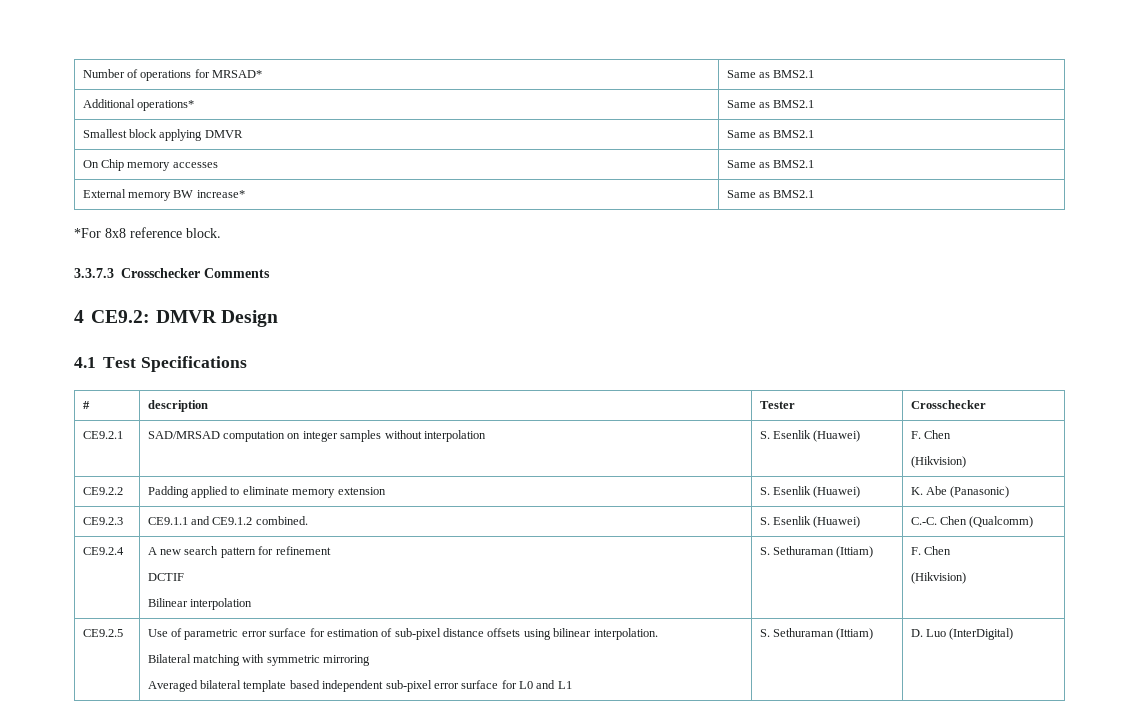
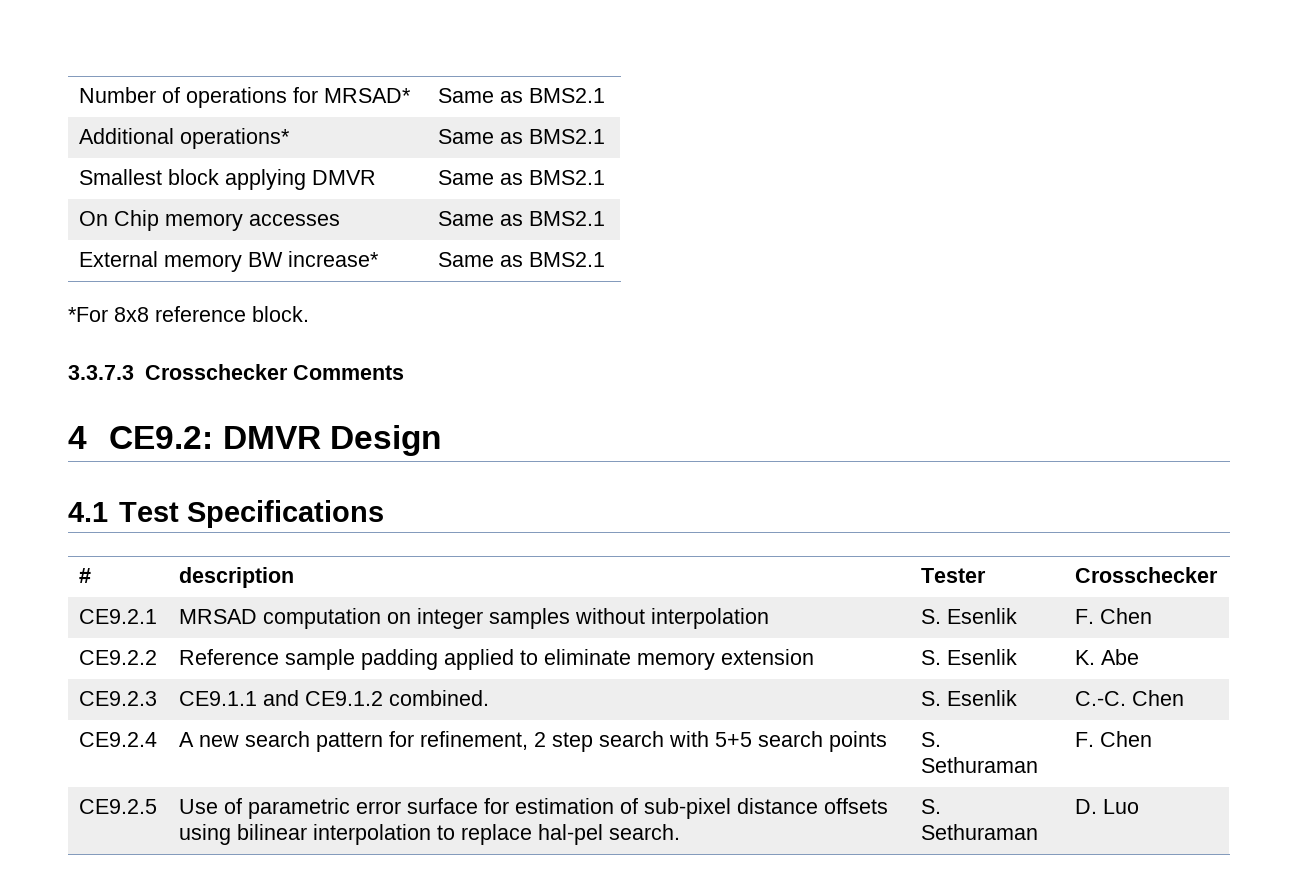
- CE9.2.1 | SAD/MRSAD computation on integer samples without interpolation | S. Esenlik (Huawei) | F. Chen
- (Hikvision)
+ CE9.2.1 | MRSAD computation on integer samples without interpolation | S. Esenlik | F. Chen
- CE9.2.2 | Padding applied to eliminate memory extension | S. Esenlik (Huawei) | K. Abe (Panasonic)
+ CE9.2.2 | Reference sample padding applied to eliminate memory extension | S. Esenlik | K. Abe
- CE9.2.3 | CE9.1.1 and CE9.1.2 combined. | S. Esenlik (Huawei) | C.-C. Chen (Qualcomm)
+ CE9.2.3 | CE9.1.1 and CE9.1.2 combined. | S. Esenlik | C.-C. Chen
- CE9.2.4 | A new search pattern for refinement
- DCTIF
- Bilinear interpolation | S. Sethuraman (Ittiam) | F. Chen
- (Hikvision)
+ CE9.2.4 | A new search pattern for refinement, 2 step search with 5+5 search points | S. Sethuraman | F. Chen
- CE9.2.5 | Use of parametric error surface for estimation of sub-pixel distance offsets using bilinear interpolation.
- Bilateral matching with symmetric mirroring
- Averaged bilateral template based independent sub-pixel error surface for L0 and L1 | S. Sethuraman (Ittiam) | D. Luo (InterDigital)
+ CE9.2.5 | Use of parametric error surface for estimation of sub-pixel distance offsets using bilinear interpolation to replace hal-pel search. | S. Sethuraman | D. Luo

